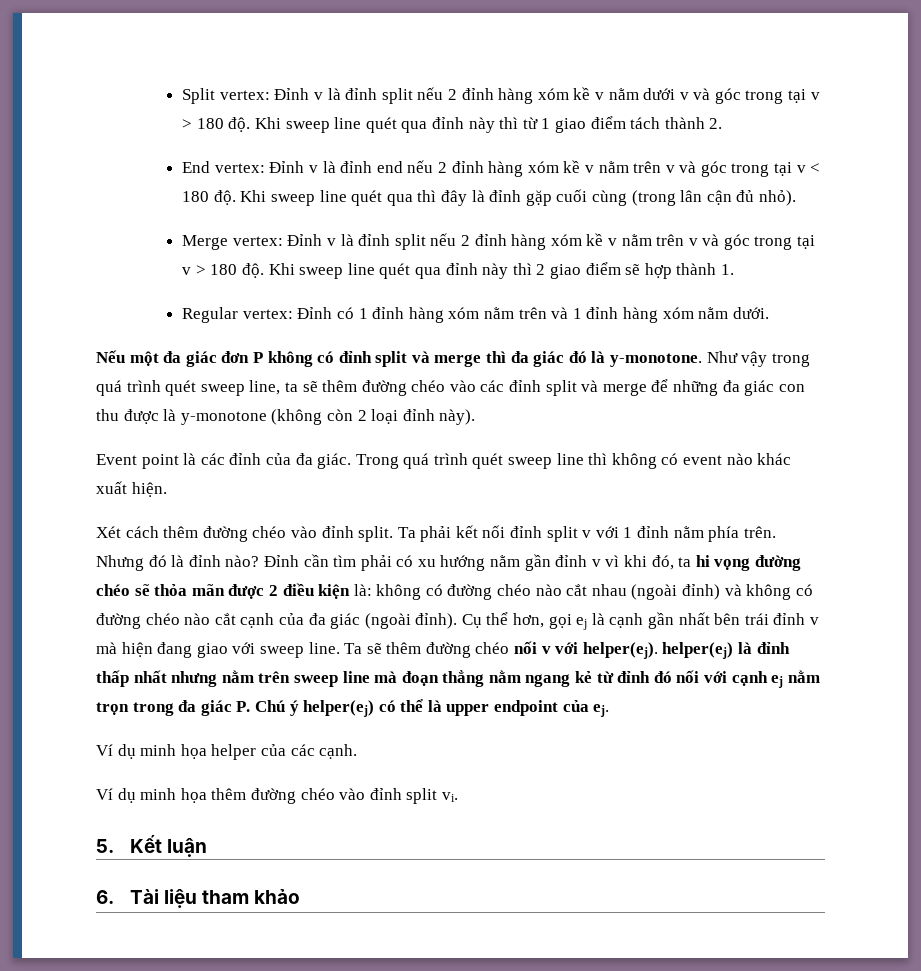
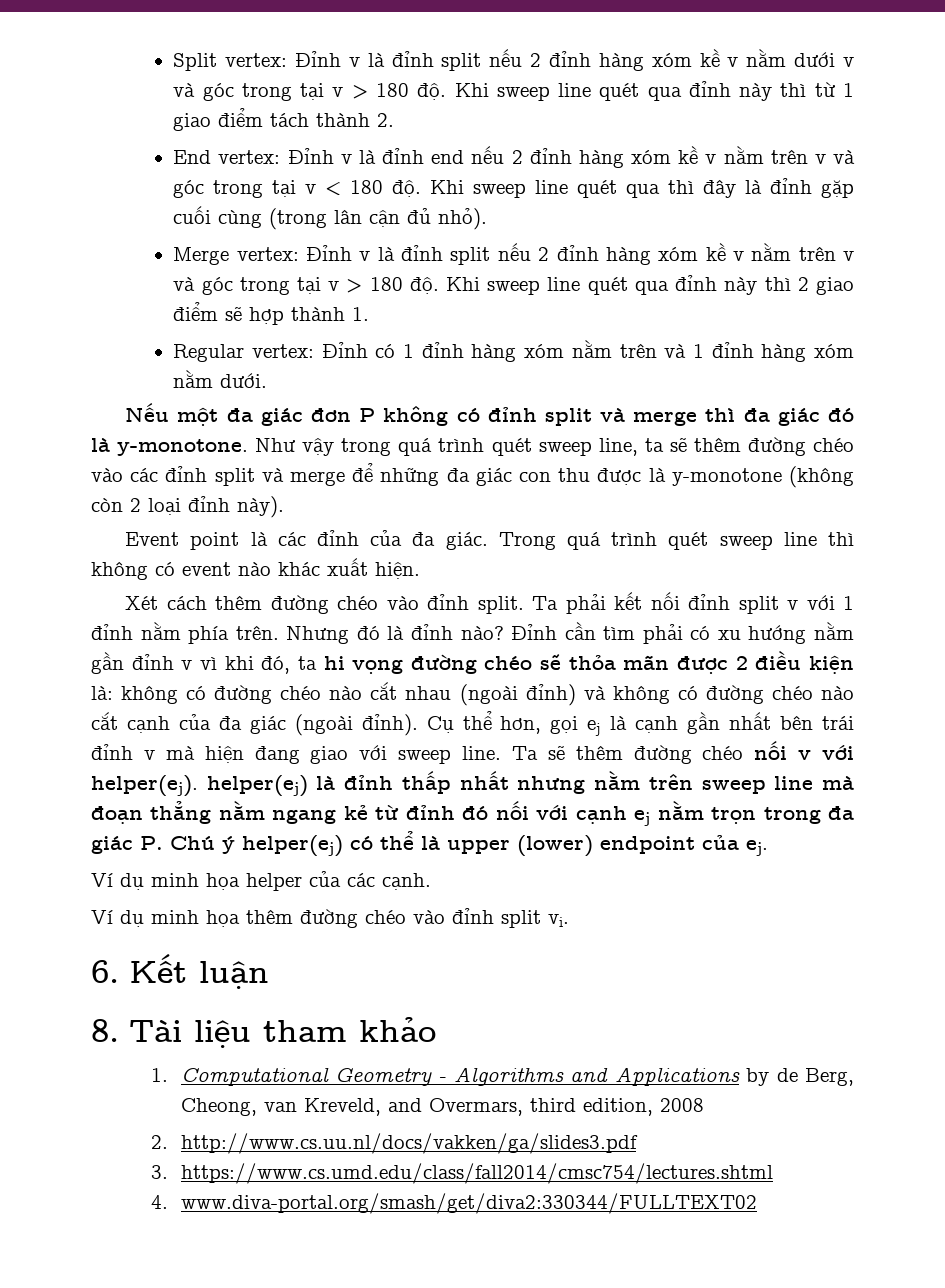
- Ta sẽ thêm đường chéo nối v với helper(ej). helper(ej) là đỉnh thấp nhất nhưng nằm trên sweep line mà đoạn thẳng nằm ngang kẻ từ đỉnh đó nối với cạnh ej nằm trọn trong đa giác P. Chú ý helper(ej) có thể là upper endpoint của ej.
+ Ta sẽ thêm đường chéo nối v với helper(ej). helper(ej) là đỉnh thấp nhất nhưng nằm trên sweep line mà đoạn thẳng nằm ngang kẻ từ đỉnh đó nối với cạnh ej nằm trọn trong đa giác P. Chú ý helper(ej) có thể là upper (lower) endpoint của ej.
- 5. Kết luận
+ 6. Kết luận
- 6. Tài liệu tham khảo
+ 8. Tài liệu tham khảo
+ 1. Computational Geometry - Algorithms and Applications by de Berg, Cheong, van Kreveld, and Overmars, third edition, 2008
+ 2. http://www.cs.uu.nl/docs/vakken/ga/slides3.pdf
+ 3. https://www.cs.umd.edu/class/fall2014/cmsc754/lectures.shtml
+ 4. www.diva-portal.org/smash/get/diva2:330344/FULLTEXT02

